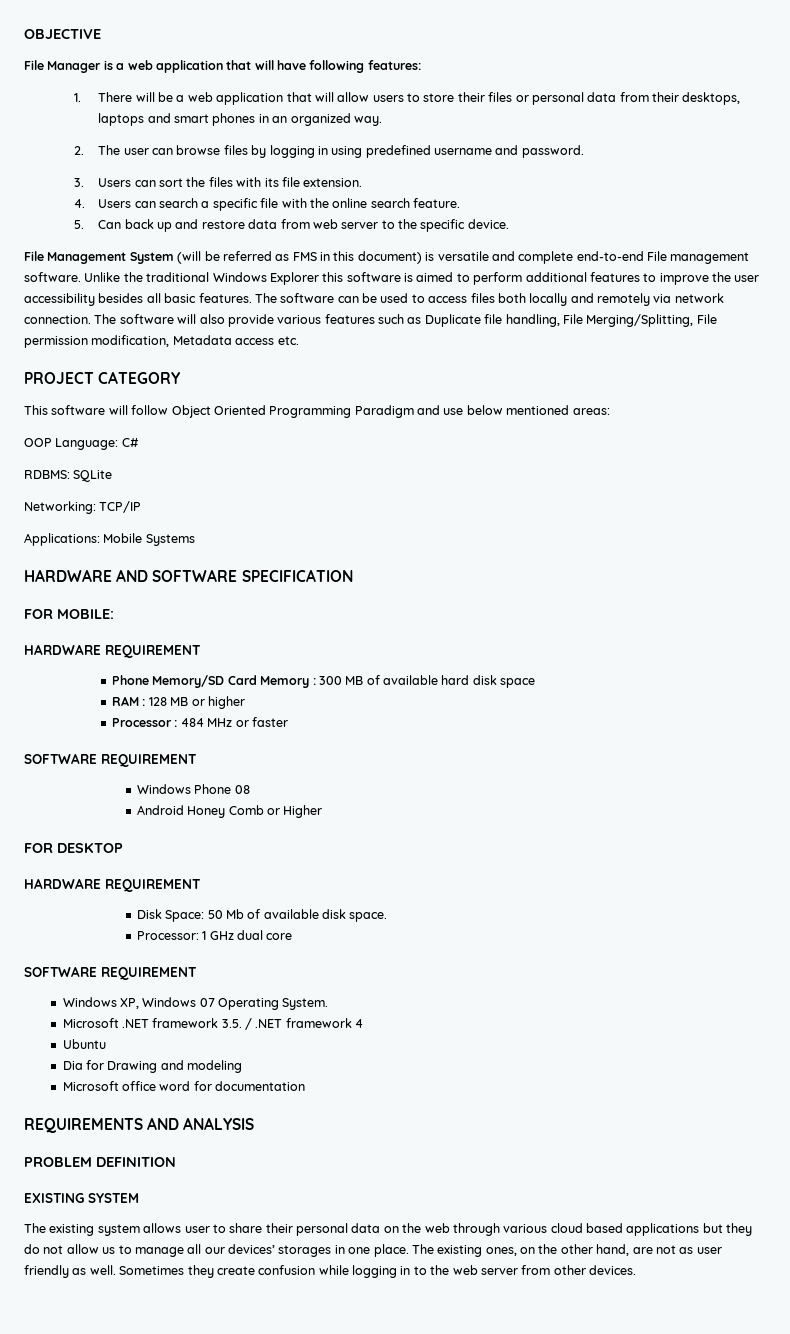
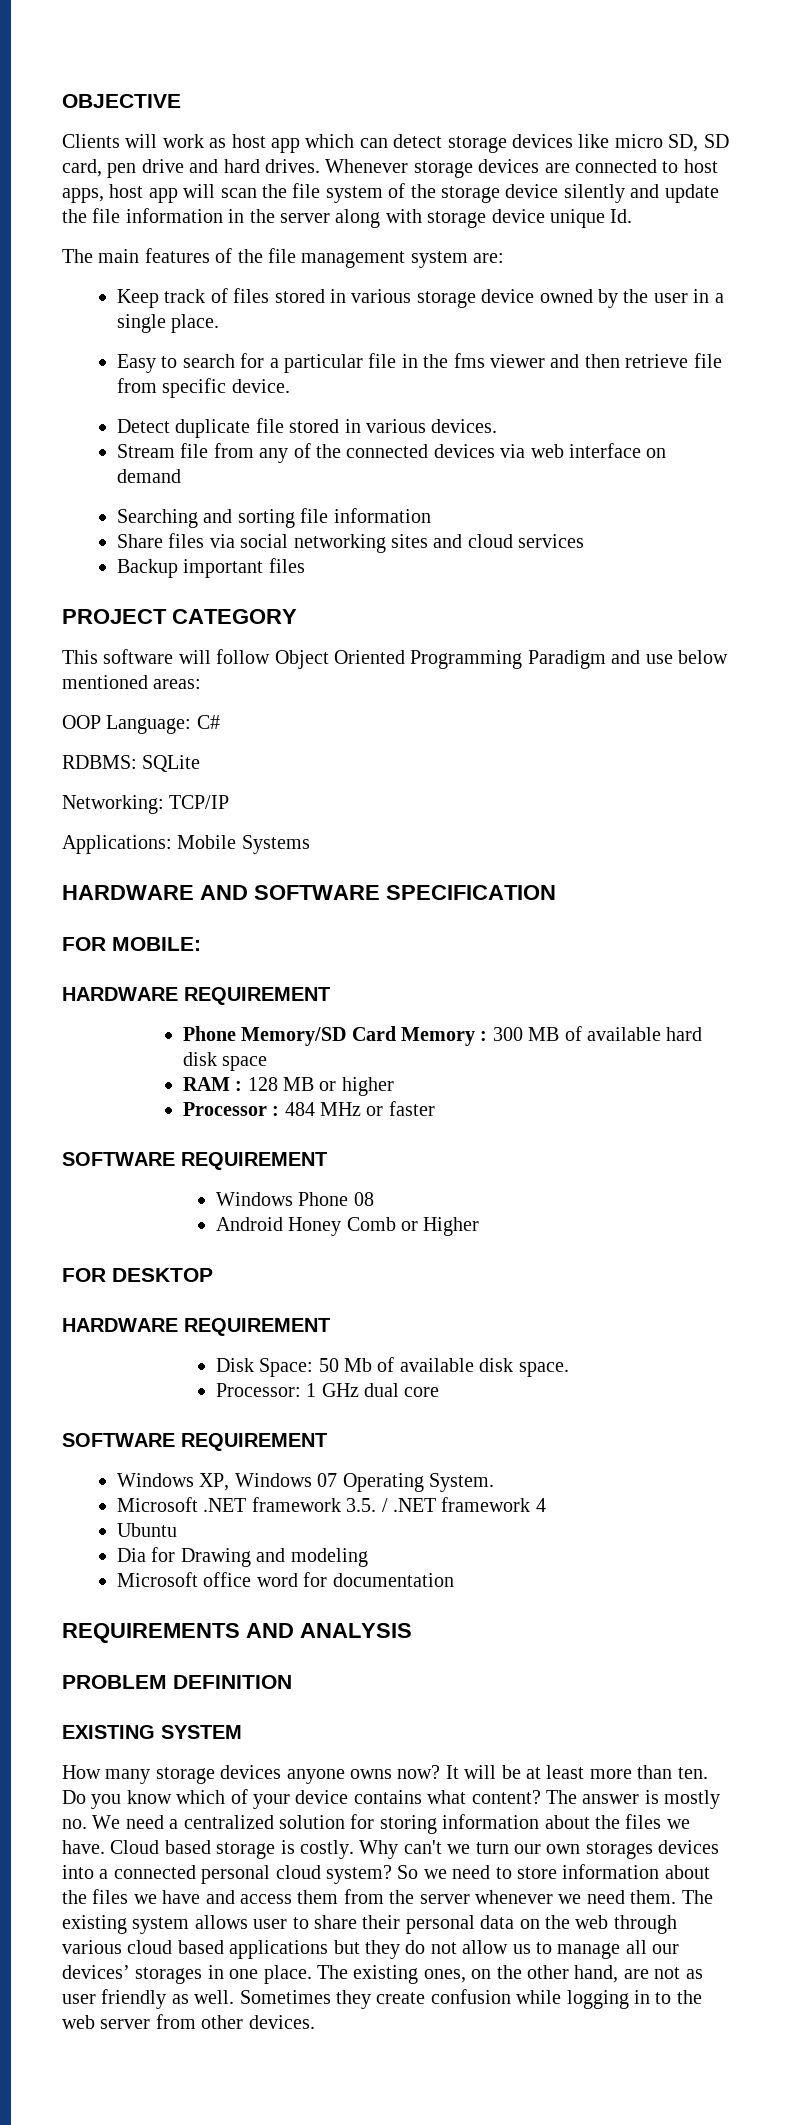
- File Manager is a web application that will have following features:
- 1. There will be a web application that will allow users to store their files or personal data from their desktops, laptops and smart phones in an organized way.
- 2. The user can browse files by logging in using predefined username and password.
- 3. Users can sort the files with its file extension.
- 4. Users can search a specific file with the online search feature.
- 5. Can back up and restore data from web server to the specific device.
- File Management System (will be referred as FMS in this document) is versatile and complete end-to-end File management software. Unlike the traditional Windows Explorer this software is aimed to perform additional features to improve the user accessibility besides all basic features. The software can be used to access files both locally and remotely via network connection. The software will also provide various features such as Duplicate file handling, File Merging/Splitting, File permission modification, Metadata access etc.
+ Clients will work as host app which can detect storage devices like micro SD, SD card, pen drive and hard drives. Whenever storage devices are connected to host apps, host app will scan the file system of the storage device silently and update the file information in the server along with storage device unique Id.
+ The main features of the file management system are:
+ Keep track of files stored in various storage device owned by the user in a single place.
+ Easy to search for a particular file in the fms viewer and then retrieve file from specific device.
+ Detect duplicate file stored in various devices.
+ Stream file from any of the connected devices via web interface on demand
+ Searching and sorting file information
+ Share files via social networking sites and cloud services
+ Backup important files
+ How many storage devices anyone owns now? It will be at least more than ten. Do you know which of your device contains what content? The answer is mostly no. We need a centralized solution for storing information about the files we have. Cloud based storage is costly. Why can't we turn our own storages devices into a connected personal cloud system? So we need to store information about the files we have and access them from the server whenever we need them.

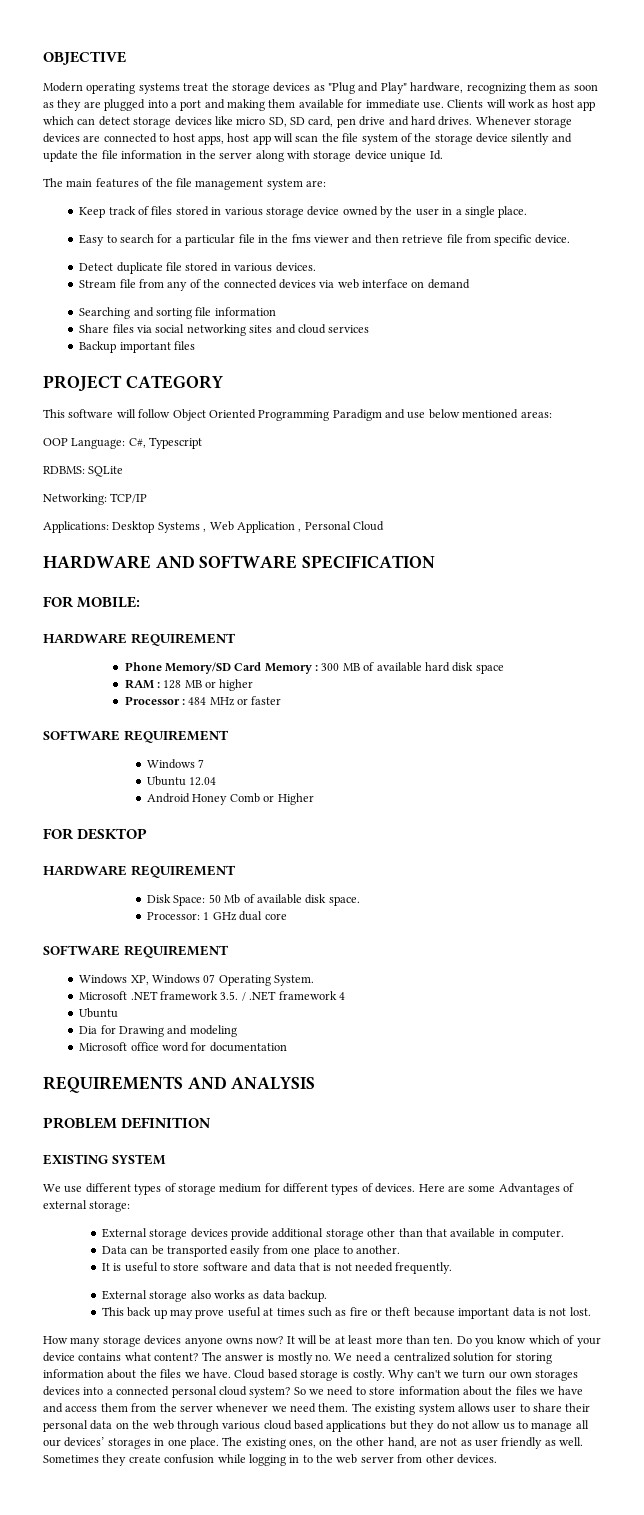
+ Modern operating systems treat the storage devices as "Plug and Play" hardware, recognizing them as soon as they are plugged into a port and making them available for immediate use.
- OOP Language: C#
+ OOP Language: C#, Typescript
- Applications: Mobile Systems
+ Applications: Desktop Systems , Web Application , Personal Cloud
- Windows Phone 08
+ Windows 7
+ Ubuntu 12.04
+ We use different types of storage medium for different types of devices. Here are some Advantages of external storage:
+ External storage devices provide additional storage other than that available in computer.
+ Data can be transported easily from one place to another.
+ It is useful to store software and data that is not needed frequently.
+ External storage also works as data backup.
+ This back up may prove useful at times such as fire or theft because important data is not lost.

